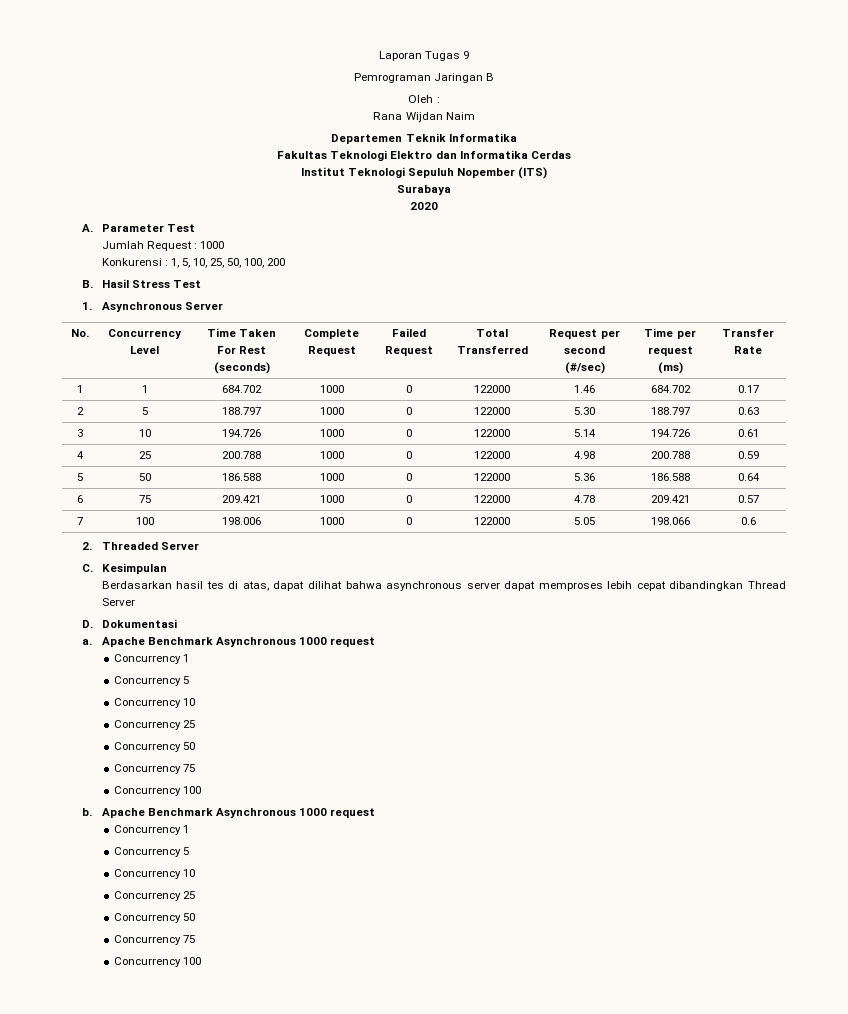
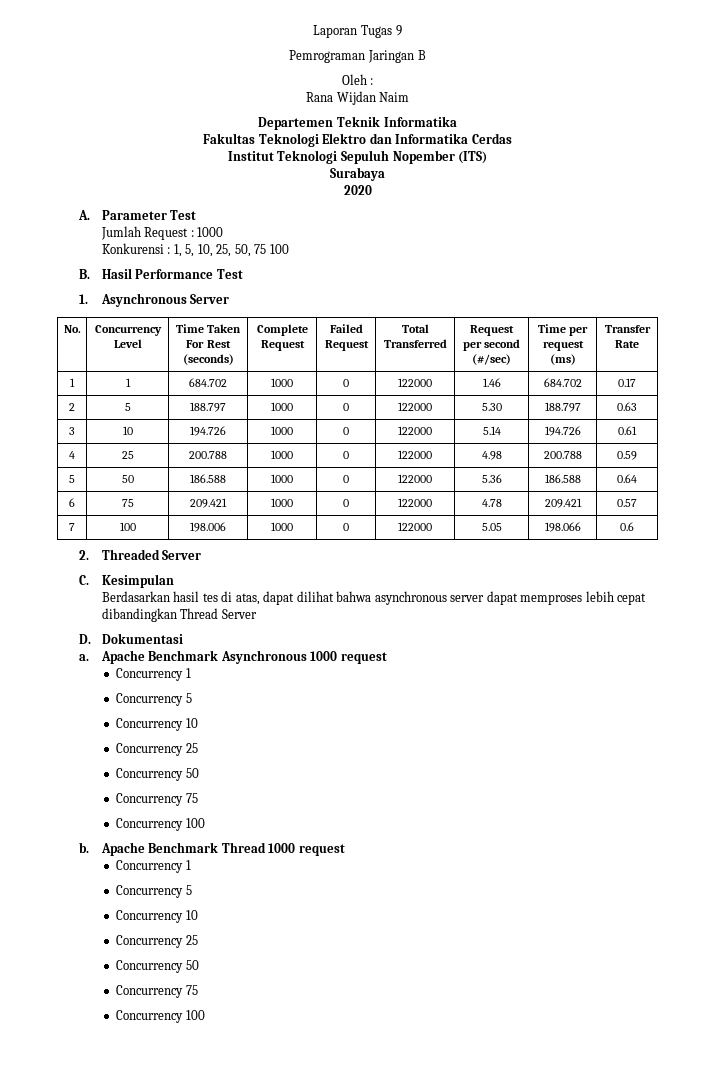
- Konkurensi : 1, 5, 10, 25, 50, 100, 200
+ Konkurensi : 1, 5, 10, 25, 50, 75 100
- B. Hasil Stress Test
+ B. Hasil Performance Test
- b. Apache Benchmark Asynchronous 1000 request
+ b. Apache Benchmark Thread 1000 request

